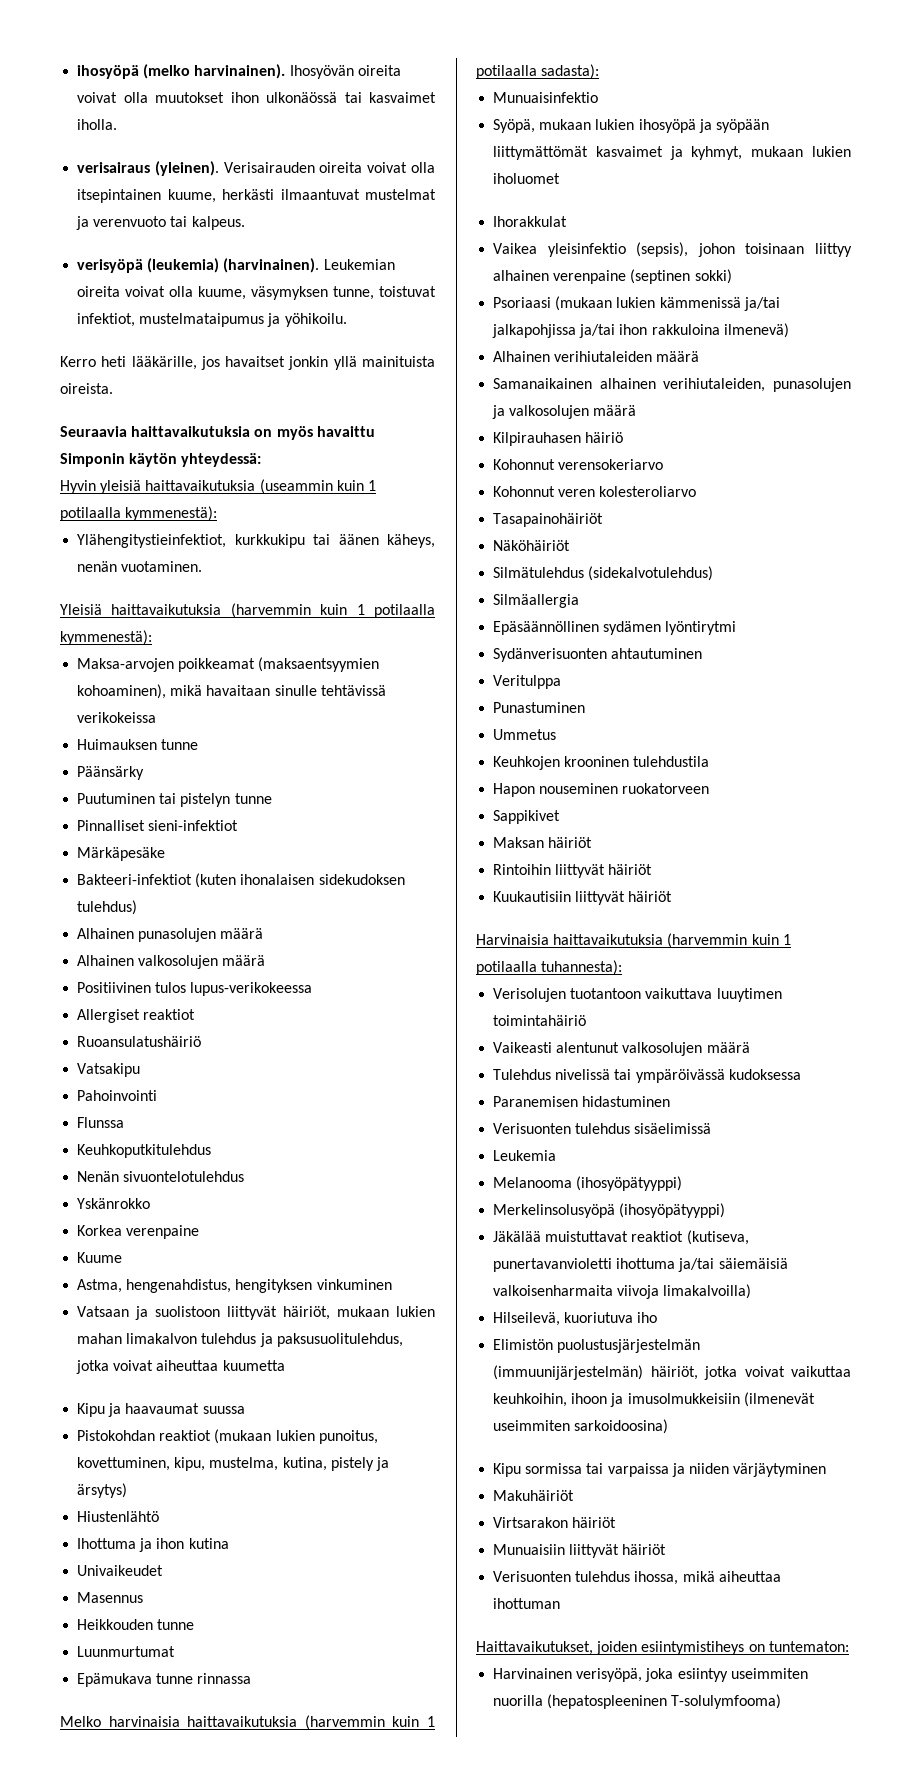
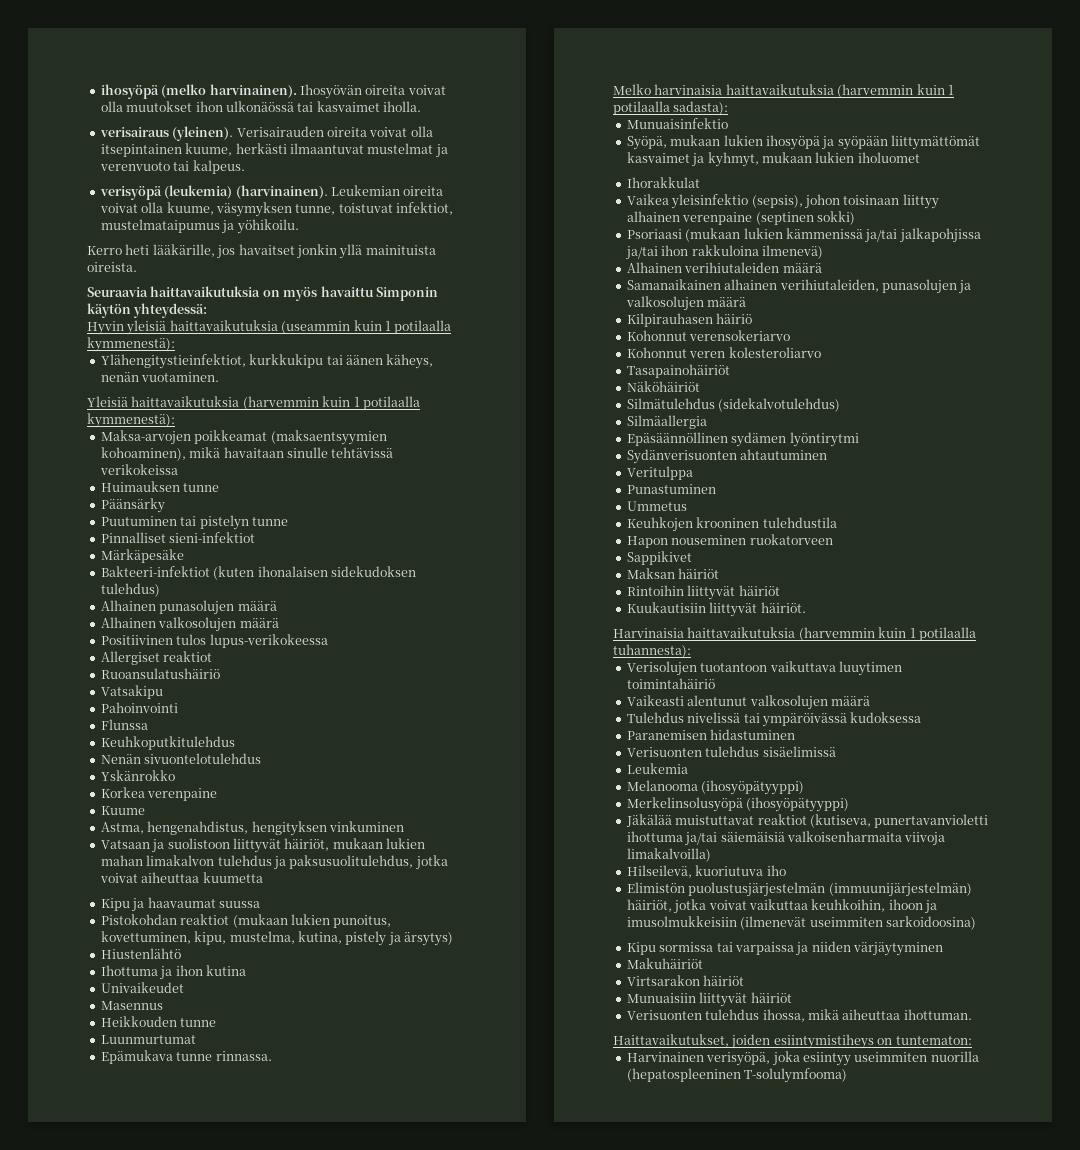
- Epämukava tunne rinnassa
+ Epämukava tunne rinnassa.
- Kuukautisiin liittyvät häiriöt
+ Kuukautisiin liittyvät häiriöt.
- Verisuonten tulehdus ihossa, mikä aiheuttaa ihottuman
+ Verisuonten tulehdus ihossa, mikä aiheuttaa ihottuman.

